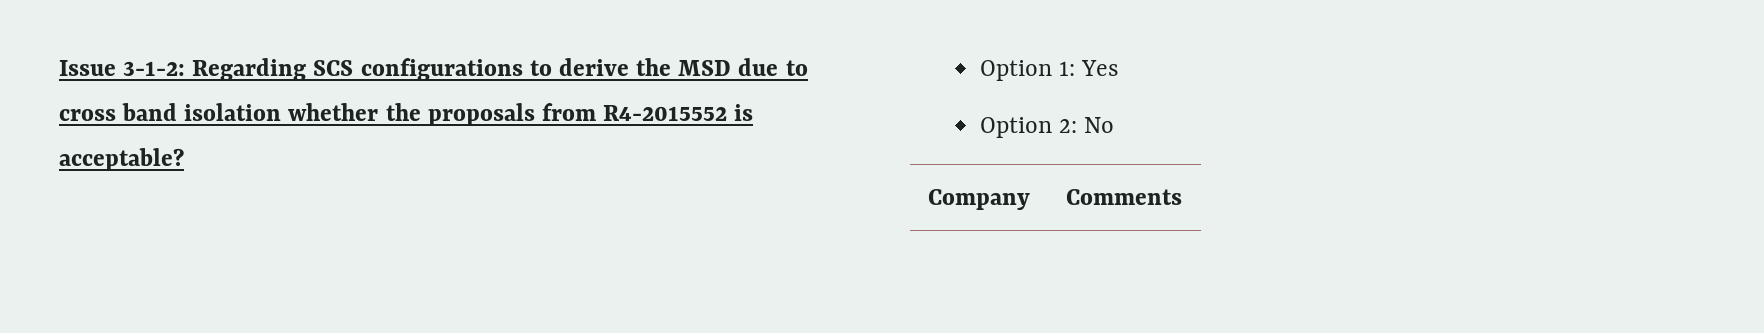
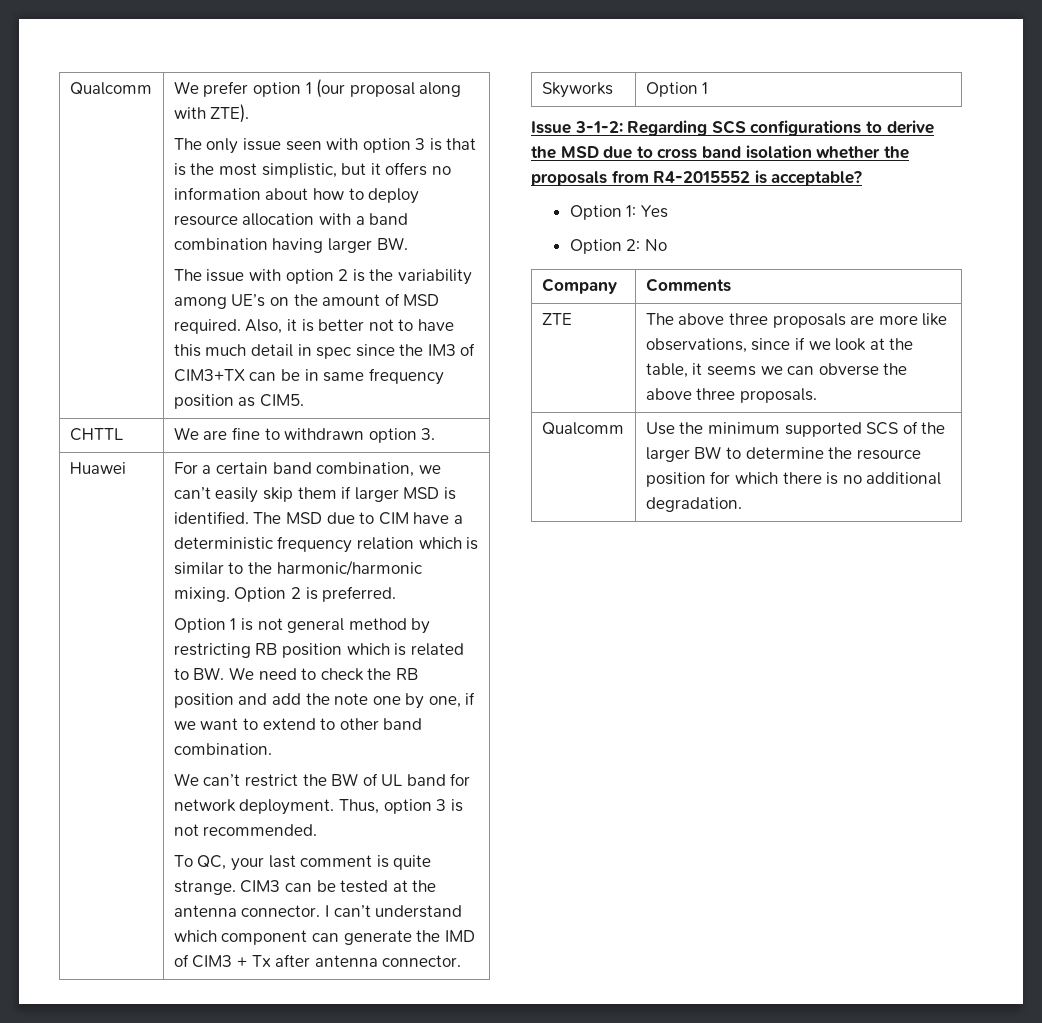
+ Qualcomm | We prefer option 1 (our proposal along with ZTE).
+ The only issue seen with option 3 is that is the most simplistic, but it offers no information about how to deploy resource allocation with a band combination having larger BW.
+ The issue with option 2 is the variability among UE’s on the amount of MSD required. Also, it is better not to have this much detail in spec since the IM3 of CIM3+TX can be in same frequency position as CIM5.
+ CHTTL | We are fine to withdrawn option 3.
+ Huawei | For a certain band combination, we can’t easily skip them if larger MSD is identified. The MSD due to CIM have a deterministic frequency relation which is similar to the harmonic/harmonic mixing. Option 2 is preferred.
+ Option 1 is not general method by restricting RB position which is related to BW. We need to check the RB position and add the note one by one, if we want to extend to other band combination.
+ We can’t restrict the BW of UL band for network deployment. Thus, option 3 is not recommended.
+ To QC, your last comment is quite strange. CIM3 can be tested at the antenna connector. I can’t understand which component can generate the IMD of CIM3 + Tx after antenna connector.
+ Skyworks | Option 1
+ ZTE | The above three proposals are more like observations, since if we look at the table, it seems we can obverse the above three proposals.
+ Qualcomm | Use the minimum supported SCS of the larger BW to determine the resource position for which there is no additional degradation.

